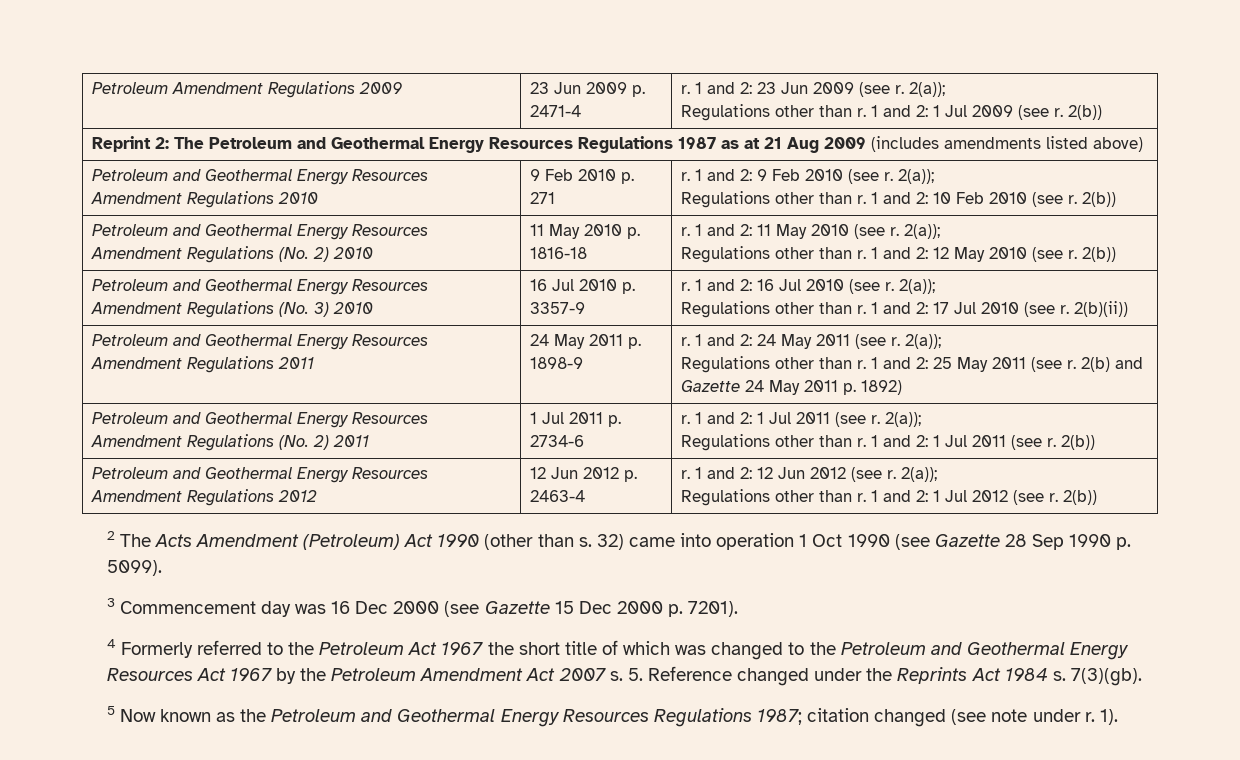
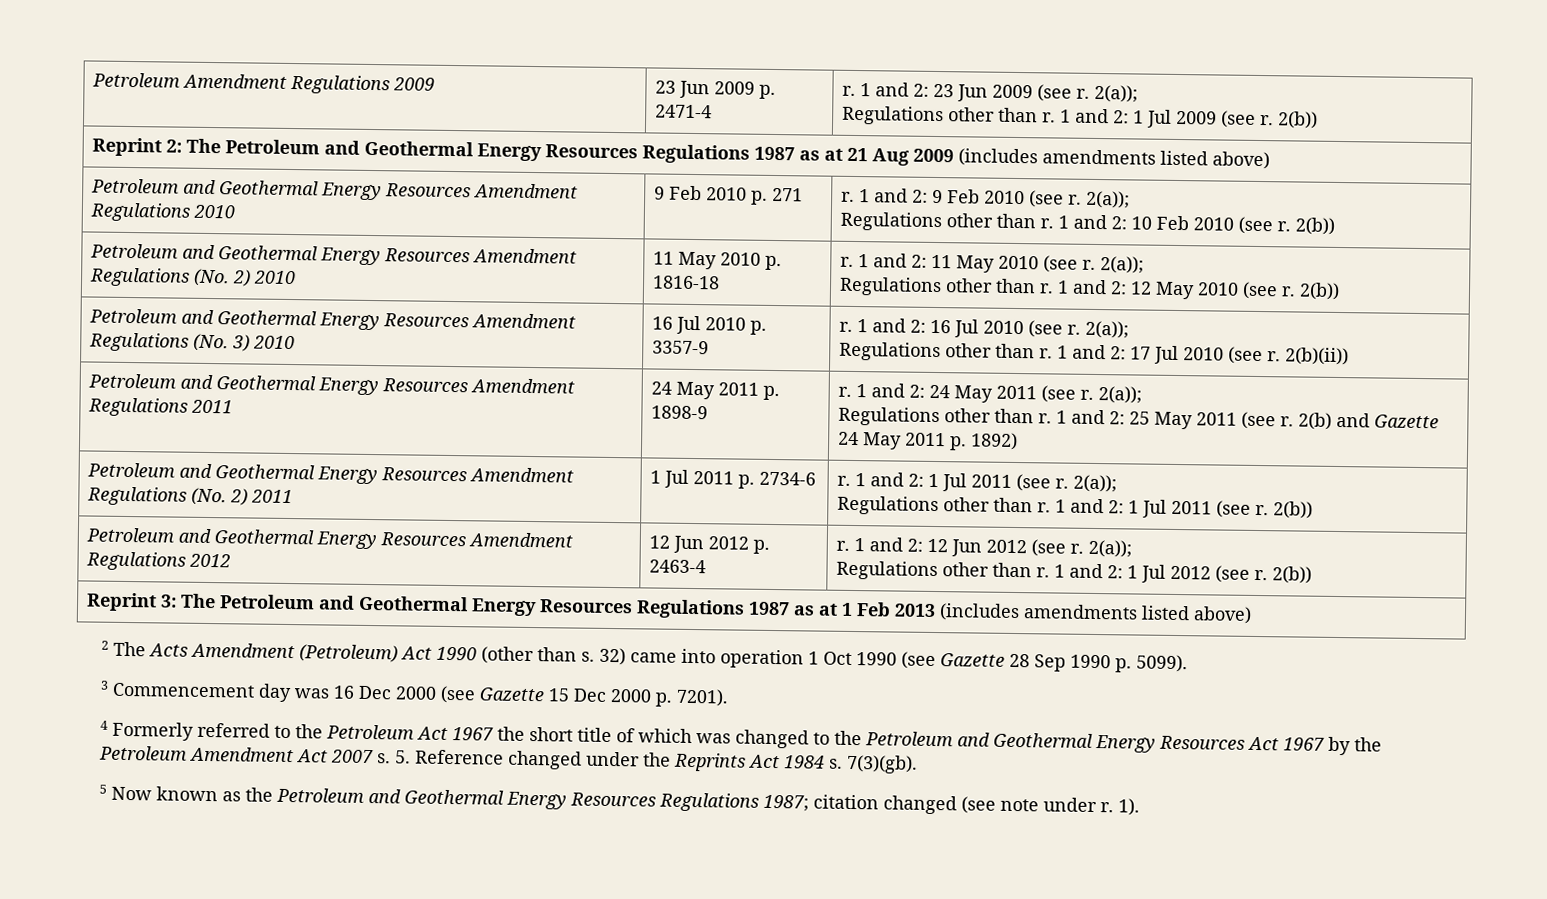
+ Reprint 3: The Petroleum and Geothermal Energy Resources Regulations 1987 as at 1 Feb 2013 (includes amendments listed above)

